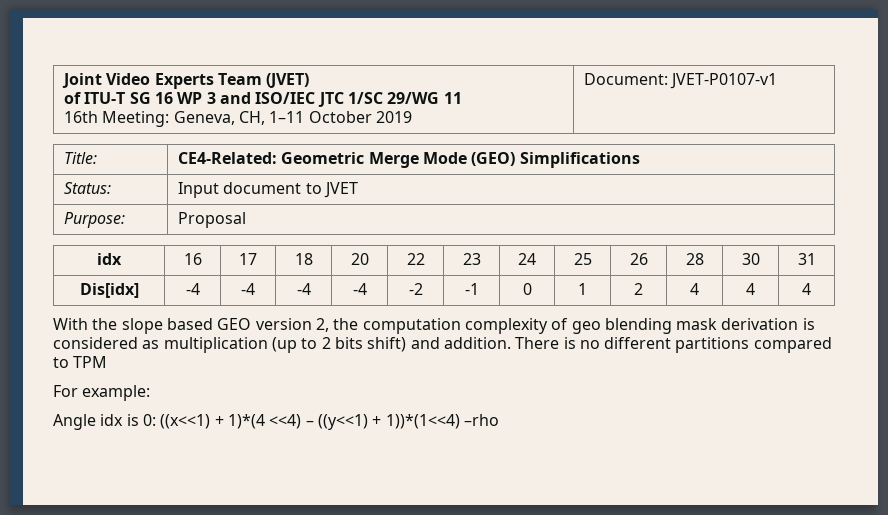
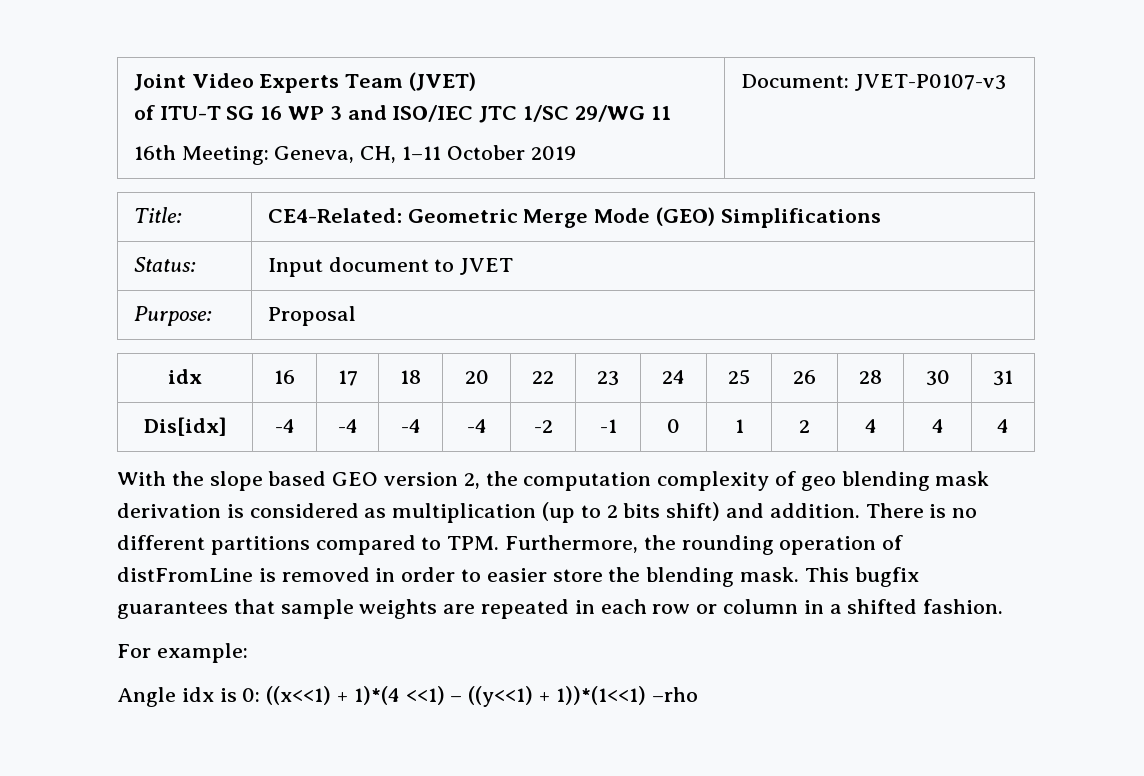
  Joint Video Experts Team (JVET)
  of ITU-T SG 16 WP 3 and ISO/IEC JTC 1/SC 29/WG 11
- 16th Meeting: Geneva, CH, 1–11 October 2019 | Document: JVET-P0107-v1
+ 16th Meeting: Geneva, CH, 1–11 October 2019 | Document: JVET-P0107-v3
- There is no different partitions compared to TPM
+ There is no different partitions compared to TPM. Furthermore, the rounding operation of distFromLine is removed in order to easier store the blending mask. This bugfix guarantees that sample weights are repeated in each row or column in a shifted fashion.
- Angle idx is 0: ((x<<1) + 1)*(4 <<4) – ((y<<1) + 1))*(1<<4) –rho
+ Angle idx is 0: ((x<<1) + 1)*(4 <<1) – ((y<<1) + 1))*(1<<1) –rho

